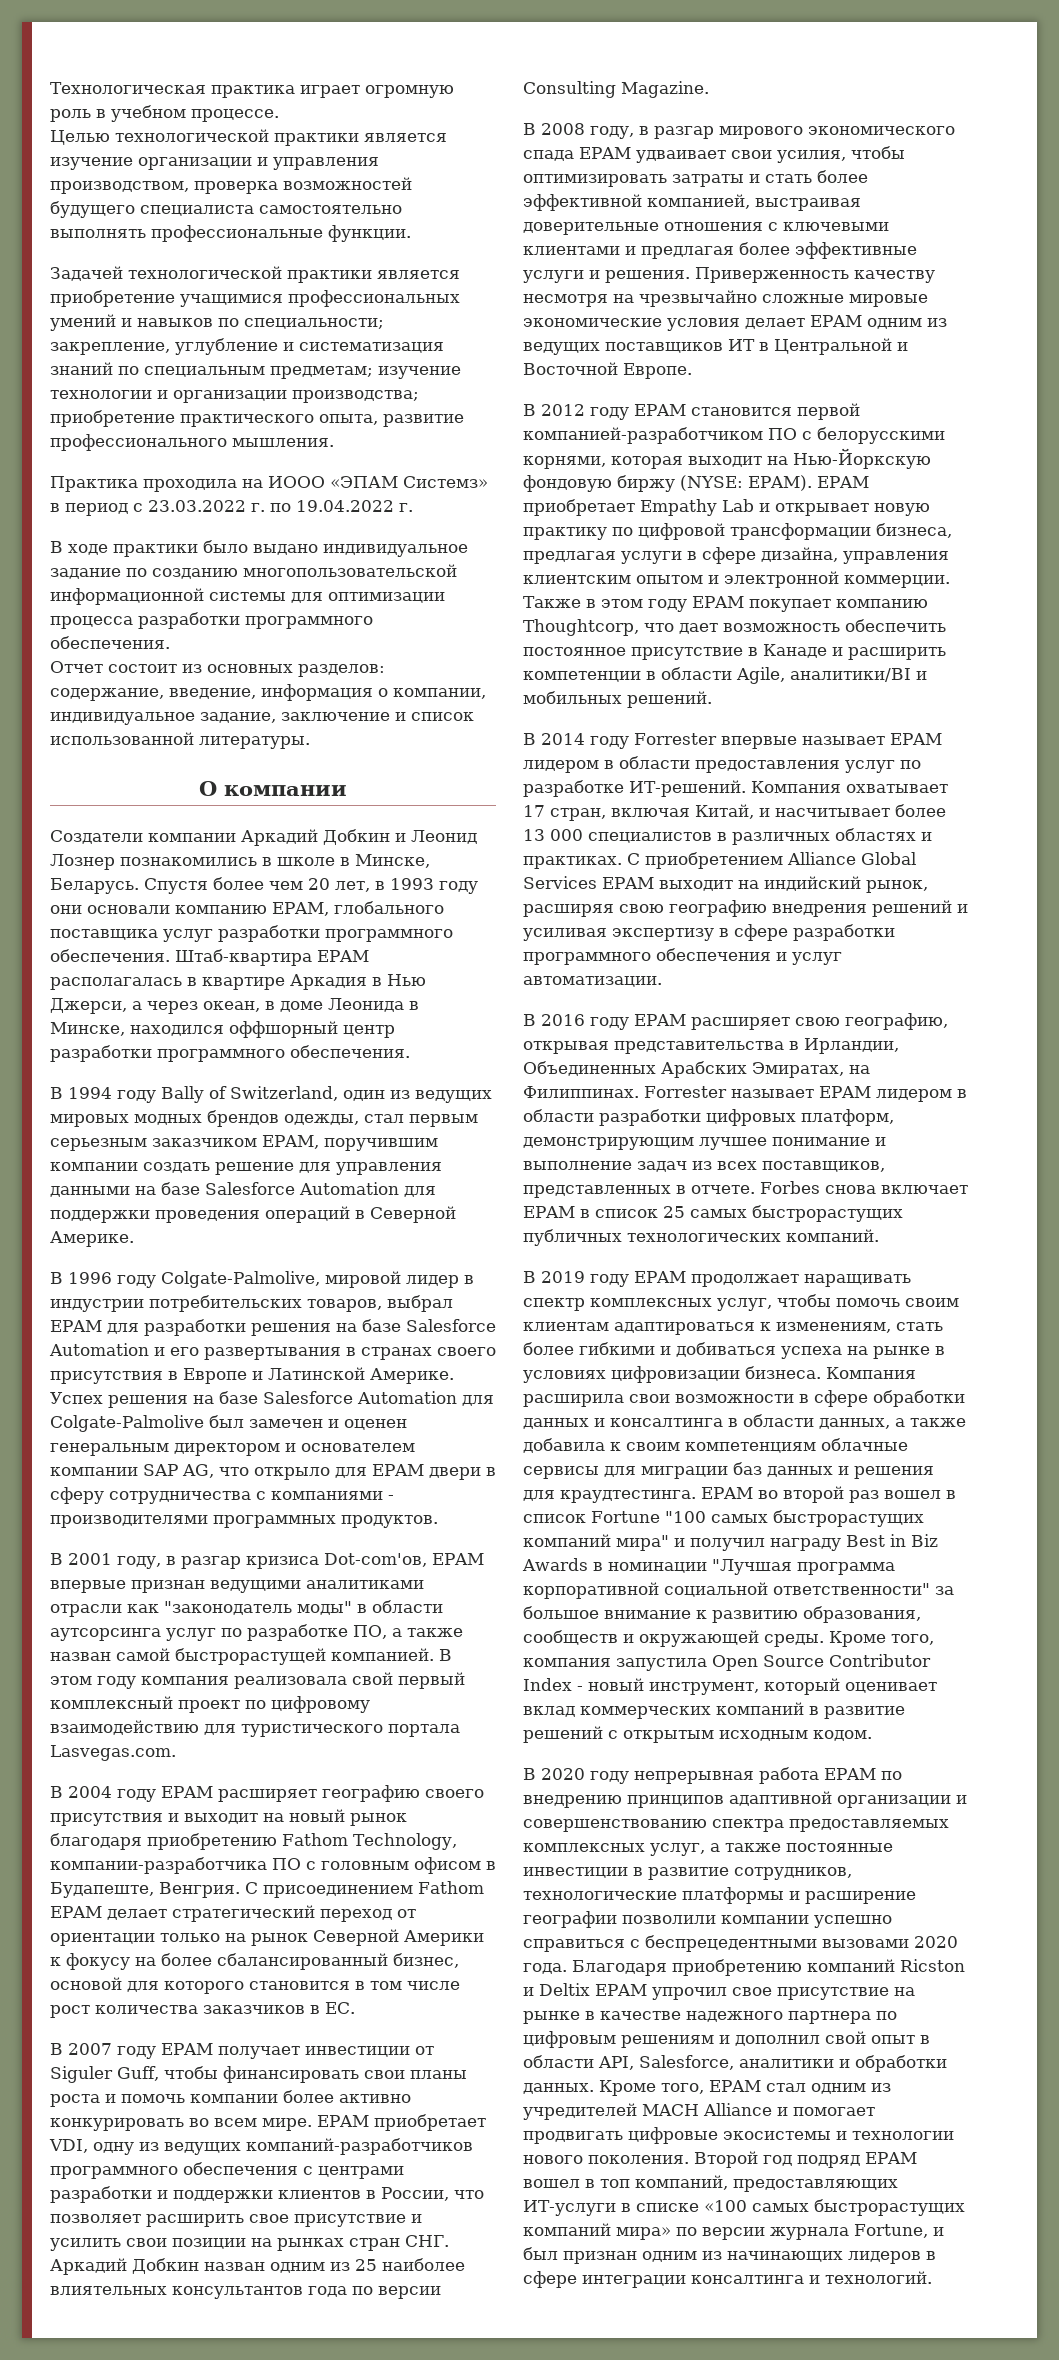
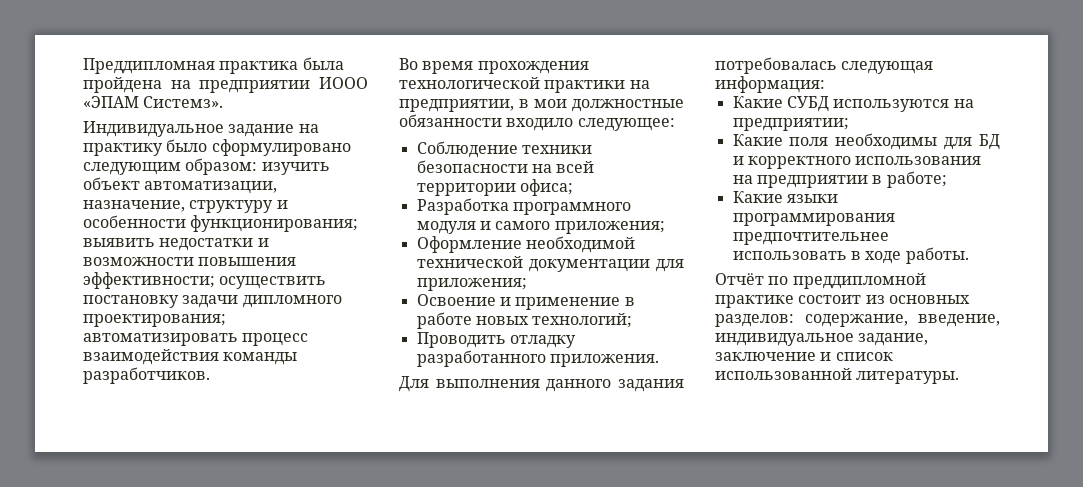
- Технологическая практика играет огромную роль в учебном процессе.
- Целью технологической практики является изучение организации и управления производством, проверка возможностей будущего специалиста самостоятельно выполнять профессиональные функции.
- Задачей технологической практики является приобретение учащимися профессиональных умений и навыков по специальности; закрепление, углубление и систематизация знаний по специальным предметам; изучение технологии и организации производства; приобретение практического опыта, развитие профессионального мышления.
- Практика проходила на ИООО «ЭПАМ Системз» в период с 23.03.2022 г. по 19.04.2022 г.
- В ходе практики было выдано индивидуальное задание по созданию многопользовательской информационной системы для оптимизации процесса разработки программного обеспечения.
- Отчет состоит из основных разделов: содержание, введение, информация о компании, индивидуальное задание, заключение и список использованной литературы.
+ Преддипломная практика была пройдена на предприятии ИООО «ЭПАМ Системз».
+ Индивидуальное задание на практику было сформулировано следующим образом: изучить объект автоматизации, назначение, структуру и особенности функционирования; выявить недостатки и возможности повышения эффективности; осуществить постановку задачи дипломного проектирования; автоматизировать процесс взаимодействия команды разработчиков.
+ Во время прохождения технологической практики на предприятии, в мои должностные обязанности входило следующее:
+ Соблюдение техники безопасности на всей территории офиса;
+ Разработка программного модуля и самого приложения;
+ Оформление необходимой технической документации для приложения;
+ Освоение и применение в работе новых технологий;
+ Проводить отладку разработанного приложения.
+ Для выполнения данного задания потребовалась следующая информация:
+ Какие СУБД используются на предприятии;
+ Какие поля необходимы для БД и корректного использования на предприятии в работе;
+ Какие языки программирования предпочтительнее использовать в ходе работы.
+ Отчёт по преддипломной практике состоит из основных разделов: содержание, введение, индивидуальное задание, заключение и список использованной литературы.
- О компании
- Создатели компании Аркадий Добкин и Леонид Лознер познакомились в школе в Минске, Беларусь. Спустя более чем 20 лет, в 1993 году они основали компанию EPAM, глобального поставщика услуг разработки программного обеспечения. Штаб-квартира EPAM располагалась в квартире Аркадия в Нью Джерси, а через океан, в доме Леонида в Минске, находился оффшорный центр разработки программного обеспечения.
- В 1994 году Bally of Switzerland, один из ведущих мировых модных брендов одежды, стал первым серьезным заказчиком EPAM, поручившим компании создать решение для управления данными на базе Salesforce Automation для поддержки проведения операций в Северной Америке.
- В 1996 году Colgate-Palmolive, мировой лидер в индустрии потребительских товаров, выбрал EPAM для разработки решения на базе Salesforce Automation и его развертывания в странах своего присутствия в Европе и Латинской Америке. Успех решения на базе Salesforce Automation для Colgate-Palmolive был замечен и оценен генеральным директором и основателем компании SAP AG, что открыло для EPAM двери в сферу сотрудничества с компаниями - производителями программных продуктов.
- В 2001 году, в разгар кризиса Dot-com'ов, EPAM впервые признан ведущими аналитиками отрасли как "законодатель моды" в области аутсорсинга услуг по разработке ПО, а также назван самой быстрорастущей компанией. В этом году компания реализовала свой первый комплексный проект по цифровому взаимодействию для туристического портала Lasvegas.com.
- В 2004 году EPAM расширяет географию своего присутствия и выходит на новый рынок благодаря приобретению Fathom Technology, компании-разработчика ПО с головным офисом в Будапеште, Венгрия. С присоединением Fathom EPAM делает стратегический переход от ориентации только на рынок Северной Америки к фокусу на более сбалансированный бизнес, основой для которого становится в том числе рост количества заказчиков в ЕС.
- В 2007 году EPAM получает инвестиции от Siguler Guff, чтобы финансировать свои планы роста и помочь компании более активно конкурировать во всем мире. EPAM приобретает VDI, одну из ведущих компаний-разработчиков программного обеспечения с центрами разработки и поддержки клиентов в России, что позволяет расширить свое присутствие и усилить свои позиции на рынках стран СНГ. Аркадий Добкин назван одним из 25 наиболее влиятельных консультантов года по версии Consulting Magazine.
- В 2008 году, в разгар мирового экономического спада EPAM удваивает свои усилия, чтобы оптимизировать затраты и стать более эффективной компанией, выстраивая доверительные отношения с ключевыми клиентами и предлагая более эффективные услуги и решения. Приверженность качеству несмотря на чрезвычайно сложные мировые экономические условия делает EPAM одним из ведущих поставщиков ИТ в Центральной и Восточной Европе.
- В 2012 году EPAM становится первой компанией-разработчиком ПО с белорусскими корнями, которая выходит на Нью-Йоркскую фондовую биржу (NYSE: EPAM). EPAM приобретает Empathy Lab и открывает новую практику по цифровой трансформации бизнеса, предлагая услуги в сфере дизайна, управления клиентским опытом и электронной коммерции. Также в этом году EPAM покупает компанию Thoughtcorp, что дает возможность обеспечить постоянное присутствие в Канаде и расширить компетенции в области Agile, аналитики/BI и мобильных решений.
- В 2014 году Forrester впервые называет EPAM лидером в области предоставления услуг по разработке ИТ-решений. Компания охватывает 17 стран, включая Китай, и насчитывает более 13 000 специалистов в различных областях и практиках. С приобретением Alliance Global Services EPAM выходит на индийский рынок, расширяя свою географию внедрения решений и усиливая экспертизу в сфере разработки программного обеспечения и услуг автоматизации.
- В 2016 году EPAM расширяет свою географию, открывая представительства в Ирландии, Объединенных Арабских Эмиратах, на Филиппинах. Forrester называет EPAM лидером в области разработки цифровых платформ, демонстрирующим лучшее понимание и выполнение задач из всех поставщиков, представленных в отчете. Forbes снова включает EPAM в список 25 самых быстрорастущих публичных технологических компаний.
- В 2019 году EPAM продолжает наращивать спектр комплексных услуг, чтобы помочь своим клиентам адаптироваться к изменениям, стать более гибкими и добиваться успеха на рынке в условиях цифровизации бизнеса. Компания расширила свои возможности в сфере обработки данных и консалтинга в области данных, а также добавила к своим компетенциям облачные сервисы для миграции баз данных и решения для краудтестинга. EPAM во второй раз вошел в список Fortune "100 самых быстрорастущих компаний мира" и получил награду Best in Biz Awards в номинации "Лучшая программа корпоративной социальной ответственности" за большое внимание к развитию образования, сообществ и окружающей среды. Кроме того, компания запустила Open Source Contributor Index - новый инструмент, который оценивает вклад коммерческих компаний в развитие решений с открытым исходным кодом.
- В 2020 году непрерывная работа EPAM по внедрению принципов адаптивной организации и совершенствованию спектра предоставляемых комплексных услуг, а также постоянные инвестиции в развитие сотрудников, технологические платформы и расширение географии позволили компании успешно справиться с беспрецедентными вызовами 2020 года. Благодаря приобретению компаний Ricston и Deltix EPAM упрочил свое присутствие на рынке в качестве надежного партнера по цифровым решениям и дополнил свой опыт в области API, Salesforce, аналитики и обработки данных. Кроме того, EPAM стал одним из учредителей MACH Alliance и помогает продвигать цифровые экосистемы и технологии нового поколения. Второй год подряд EPAM вошел в топ компаний, предоставляющих ИТ-услуги в списке «100 самых быстрорастущих компаний мира» по версии журнала Fortune, и был признан одним из начинающих лидеров в сфере интеграции консалтинга и технологий.

